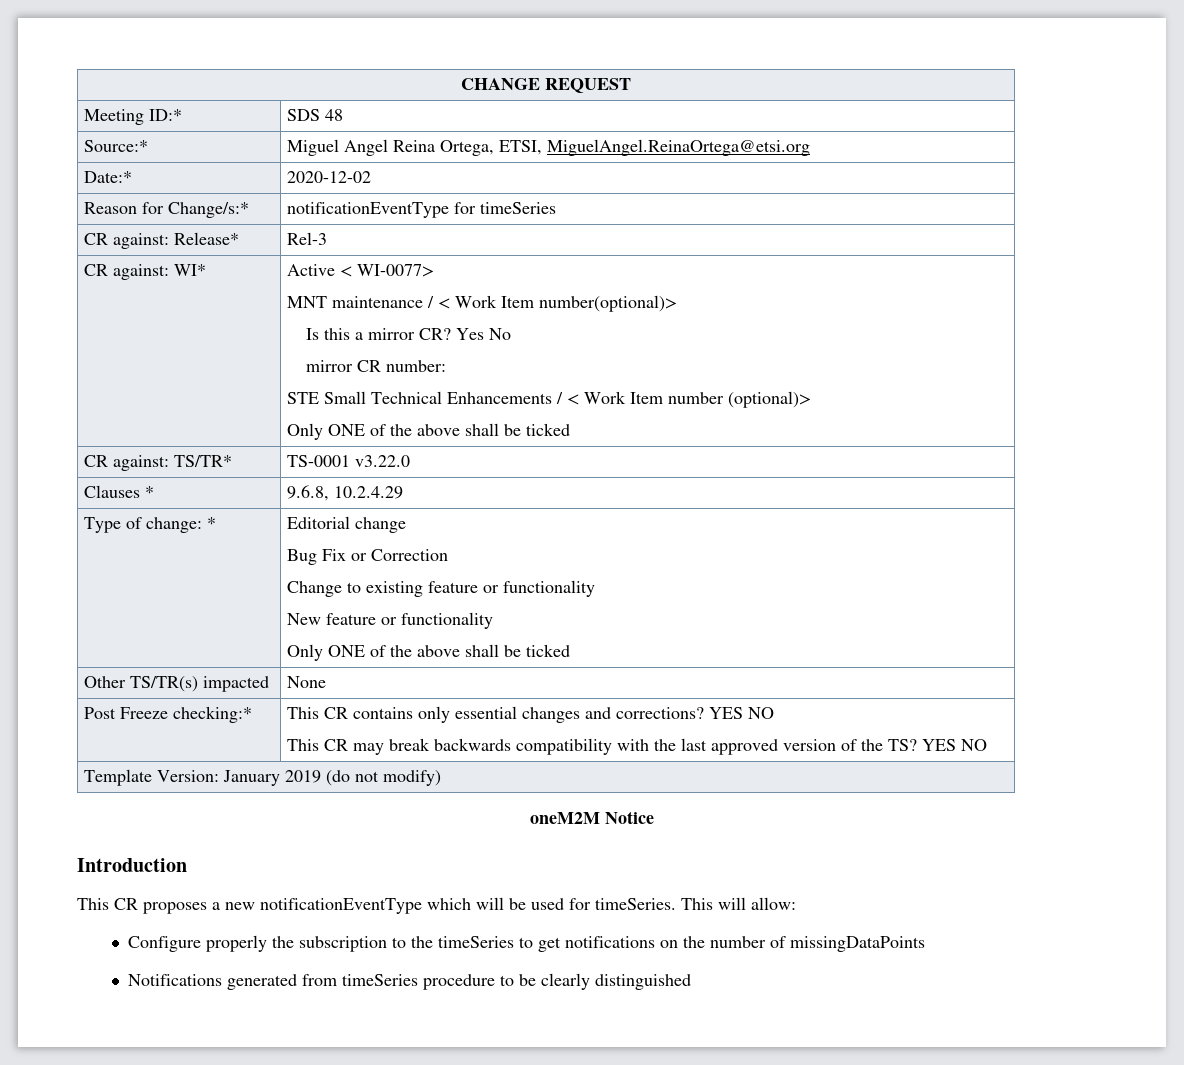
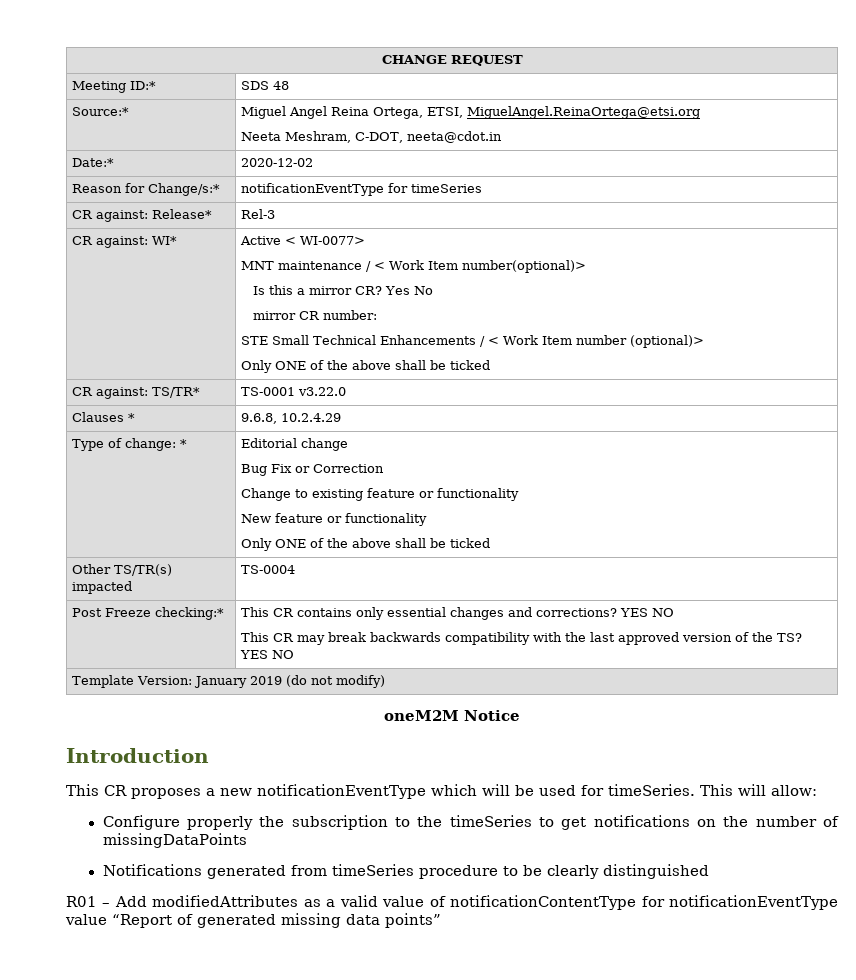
  Source:* | Miguel Angel Reina Ortega, ETSI, MiguelAngel.ReinaOrtega@etsi.org
+ Neeta Meshram, C-DOT, neeta@cdot.in
- Other TS/TR(s) impacted | None
+ Other TS/TR(s) impacted | TS-0004
+ R01 – Add modifiedAttributes as a valid value of notificationContentType for notificationEventType value “Report of generated missing data points”

